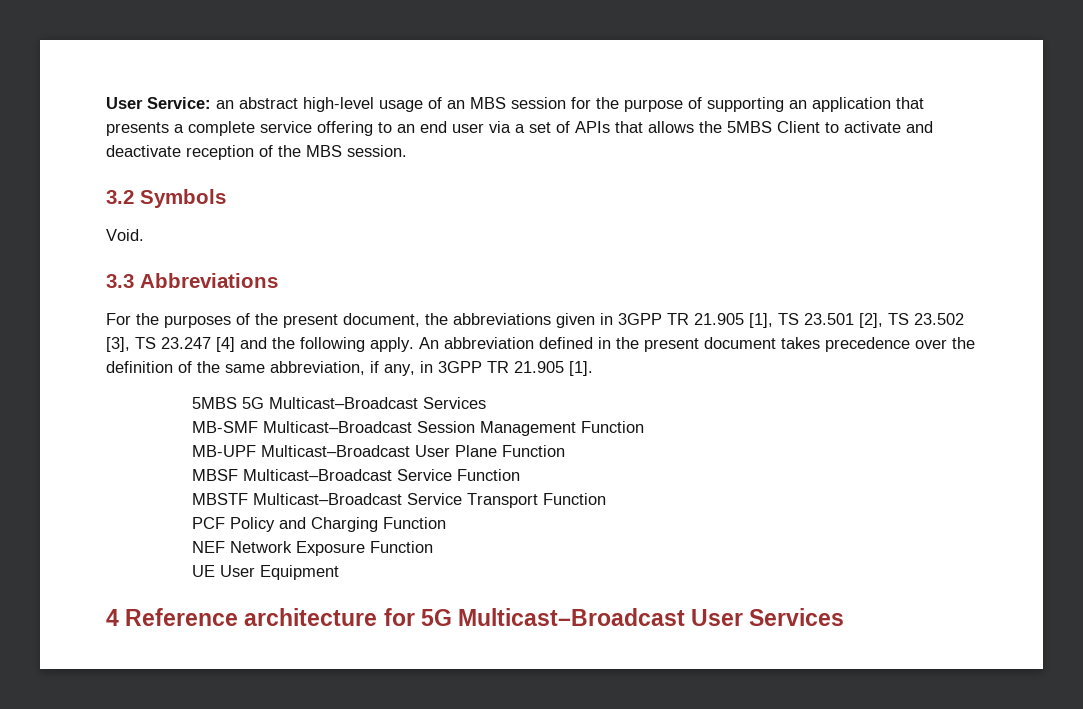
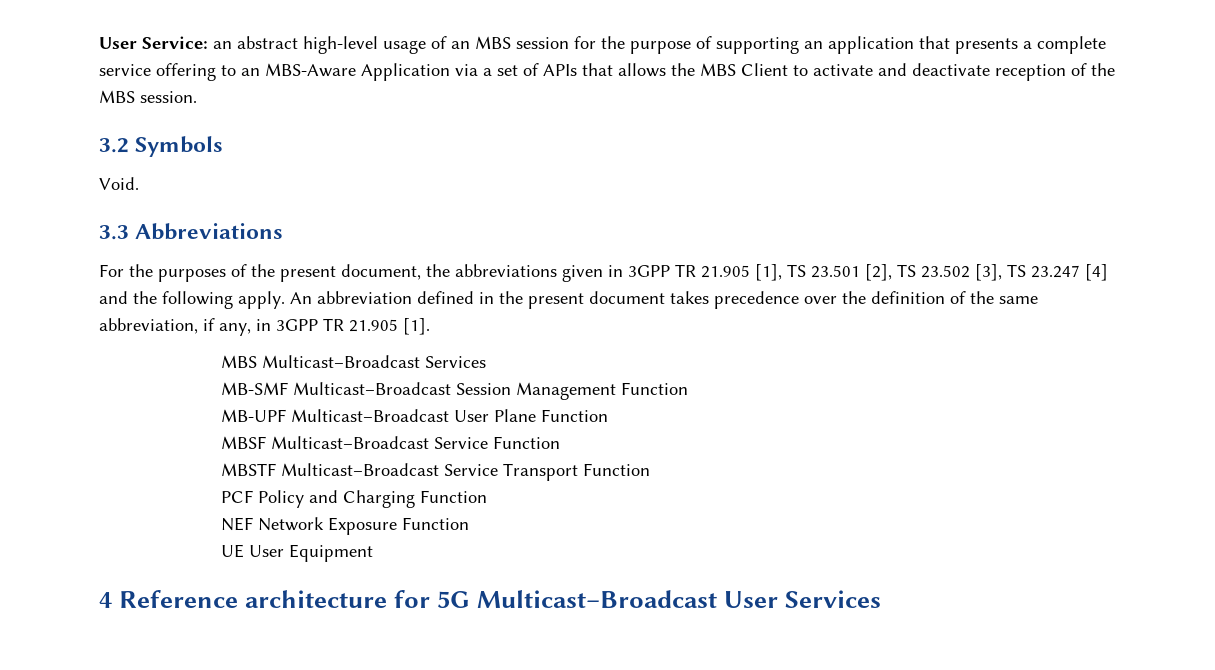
- User Service: an abstract high-level usage of an MBS session for the purpose of supporting an application that presents a complete service offering to an end user via a set of APIs that allows the 5MBS Client to activate and deactivate reception of the MBS session.
+ User Service: an abstract high-level usage of an MBS session for the purpose of supporting an application that presents a complete service offering to an MBS-Aware Application via a set of APIs that allows the MBS Client to activate and deactivate reception of the MBS session.
- 5MBS 5G Multicast–Broadcast Services
+ MBS Multicast–Broadcast Services

